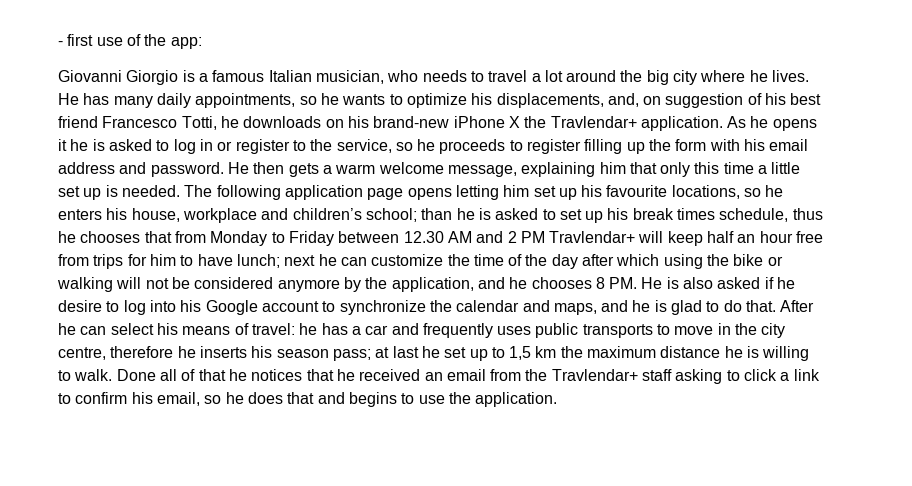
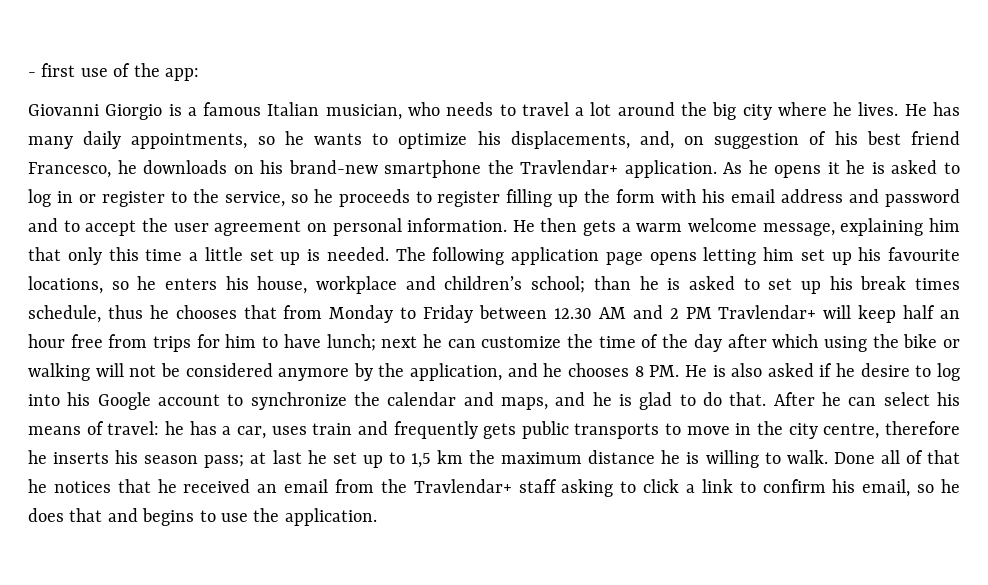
- He has many daily appointments, so he wants to optimize his displacements, and, on suggestion of his best friend Francesco Totti, he downloads on his brand-new iPhone X the Travlendar+ application.
+ He has many daily appointments, so he wants to optimize his displacements, and, on suggestion of his best friend Francesco, he downloads on his brand-new smartphone the Travlendar+ application.
- As he opens it he is asked to log in or register to the service, so he proceeds to register filling up the form with his email address and password.
+ As he opens it he is asked to log in or register to the service, so he proceeds to register filling up the form with his email address and password and to accept the user agreement on personal information.
- After he can select his means of travel: he has a car and frequently uses public transports to move in the city centre, therefore he inserts his season pass; at last he set up to 1,5 km the maximum distance he is willing to walk.
+ After he can select his means of travel: he has a car, uses train and frequently gets public transports to move in the city centre, therefore he inserts his season pass; at last he set up to 1,5 km the maximum distance he is willing to walk.

